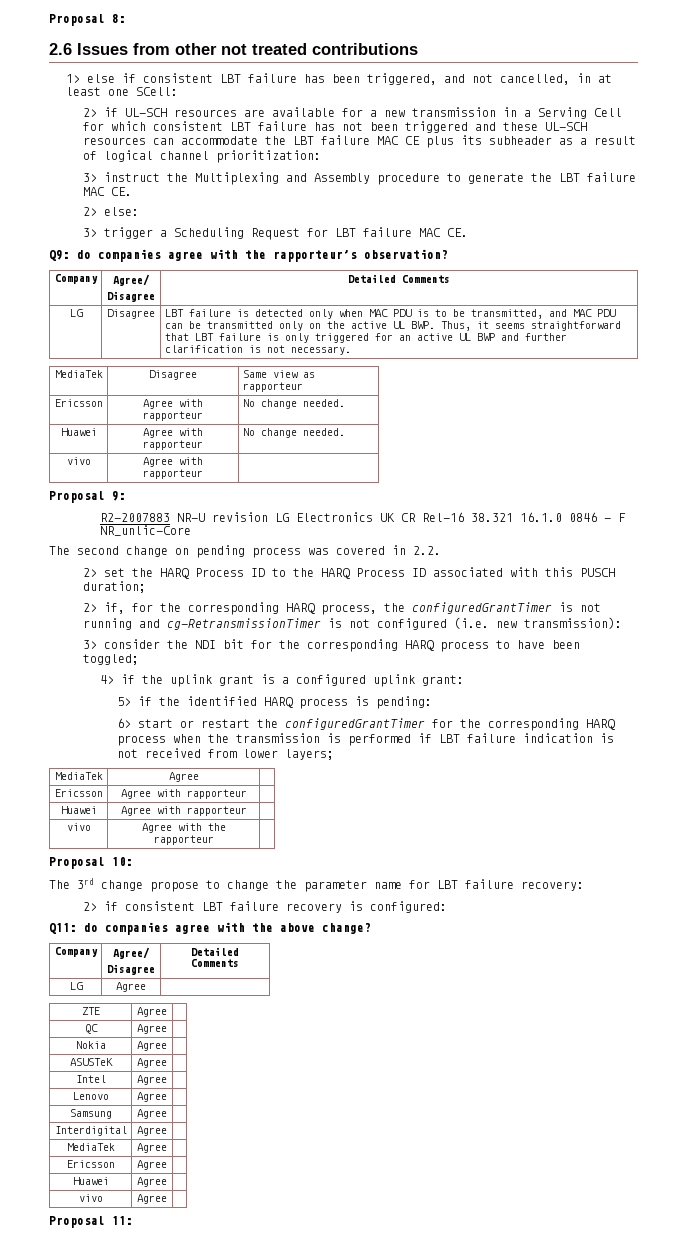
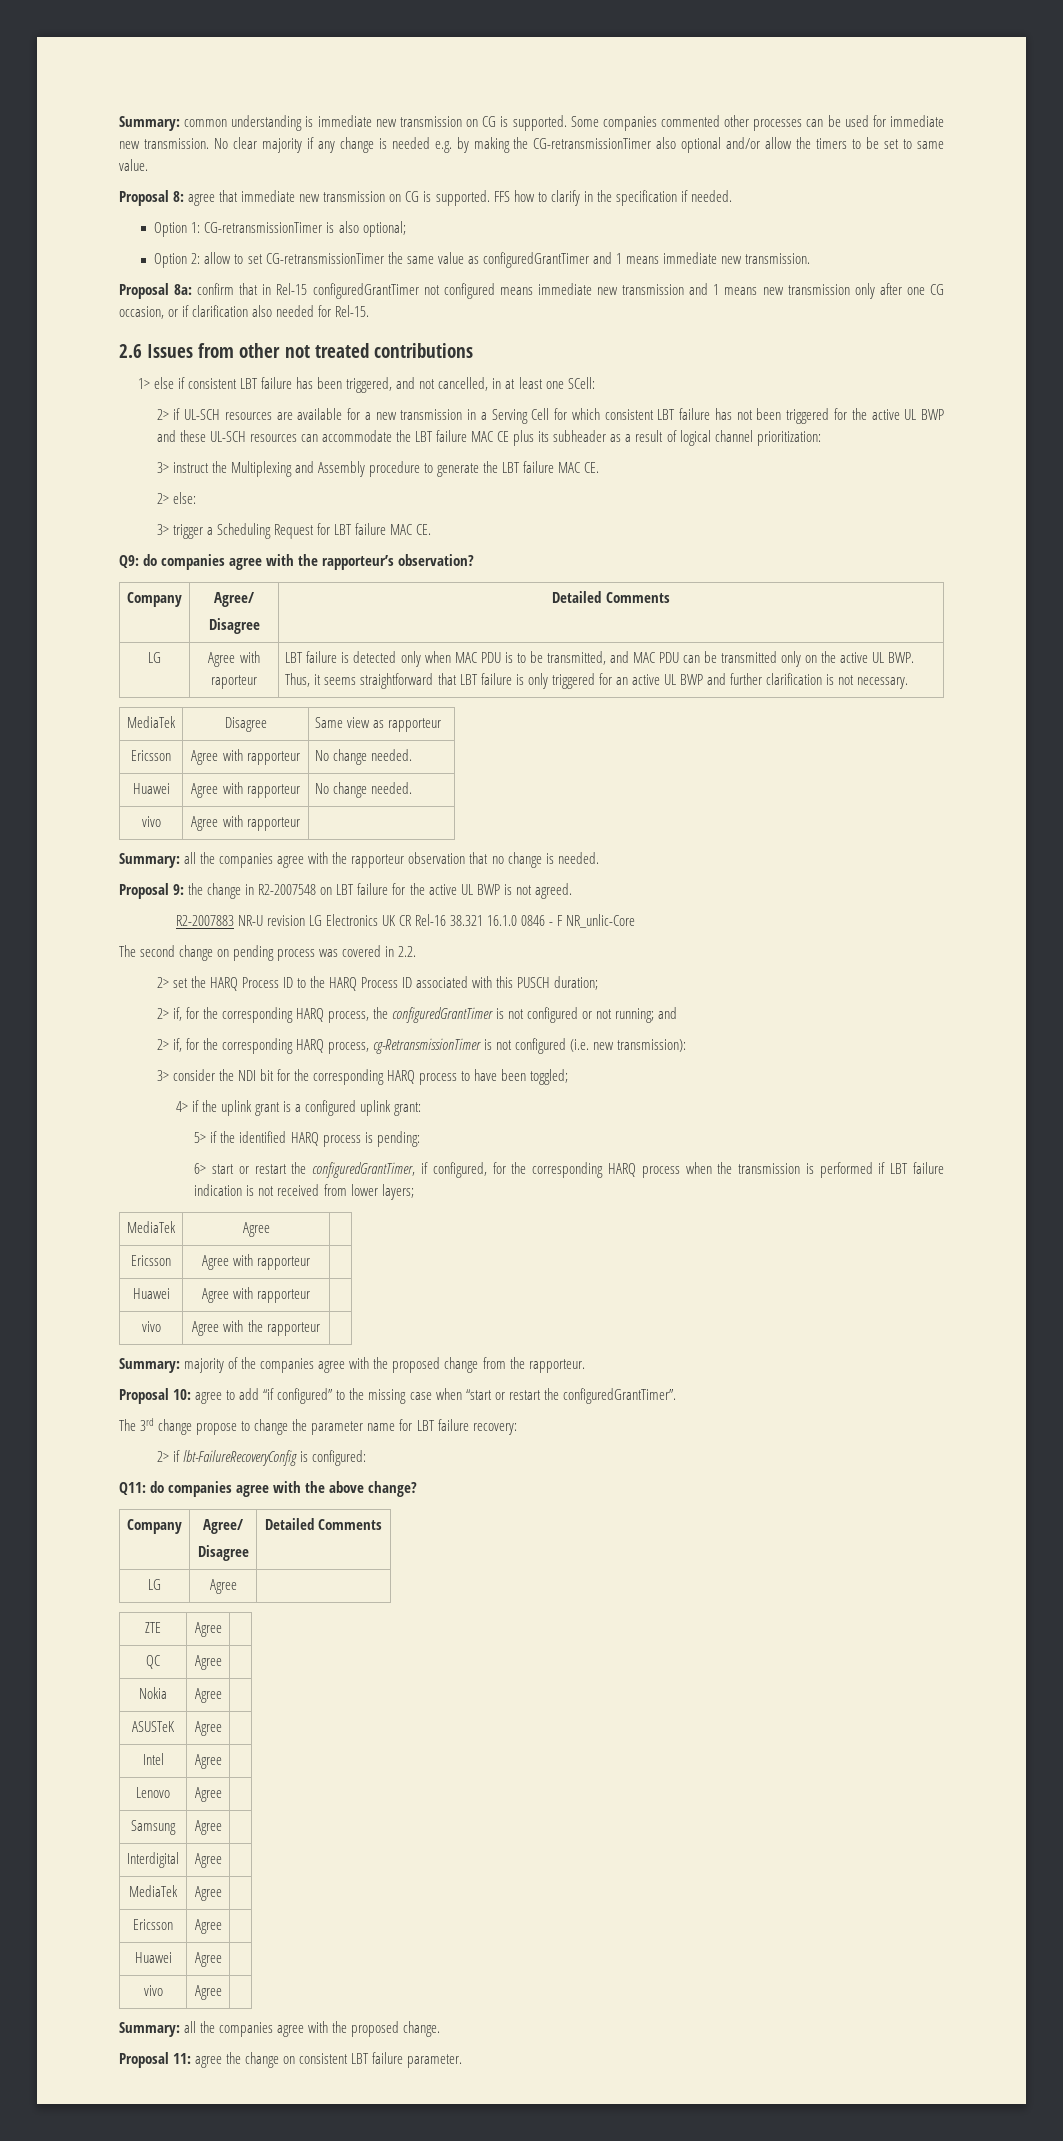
- Proposal 8:
+ Summary: common understanding is immediate new transmission on CG is supported. Some companies commented other processes can be used for immediate new transmission. No clear majority if any change is needed e.g. by making the CG-retransmissionTimer also optional and/or allow the timers to be set to same value.
+ Proposal 8: agree that immediate new transmission on CG is supported. FFS how to clarify in the specification if needed.
+ Option 1: CG-retransmissionTimer is also optional;
+ Option 2: allow to set CG-retransmissionTimer the same value as configuredGrantTimer and 1 means immediate new transmission.
+ Proposal 8a: confirm that in Rel-15 configuredGrantTimer not configured means immediate new transmission and 1 means new transmission only after one CG occasion, or if clarification also needed for Rel-15.
- 2> if UL-SCH resources are available for a new transmission in a Serving Cell for which consistent LBT failure has not been triggered and these UL-SCH resources can accommodate the LBT failure MAC CE plus its subheader as a result of logical channel prioritization:
+ 2> if UL-SCH resources are available for a new transmission in a Serving Cell for which consistent LBT failure has not been triggered for the active UL BWP and these UL-SCH resources can accommodate the LBT failure MAC CE plus its subheader as a result of logical channel prioritization:
- LG | Disagree
+ LG | Agree with raporteur
- Proposal 9:
+ Summary: all the companies agree with the rapporteur observation that no change is needed.
+ Proposal 9: the change in R2-2007548 on LBT failure for the active UL BWP is not agreed.
- 2> if, for the corresponding HARQ process, the configuredGrantTimer is not running and cg-RetransmissionTimer is not configured (i.e. new transmission):
+ 2> if, for the corresponding HARQ process, the configuredGrantTimer is not configured or not running; and
+ 2> if, for the corresponding HARQ process, cg-RetransmissionTimer is not configured (i.e. new transmission):
- 6> start or restart the configuredGrantTimer for the corresponding HARQ process when the transmission is performed if LBT failure indication is not received from lower layers;
+ 6> start or restart the configuredGrantTimer, if configured, for the corresponding HARQ process when the transmission is performed if LBT failure indication is not received from lower layers;
- Proposal 10:
+ Summary: majority of the companies agree with the proposed change from the rapporteur.
+ Proposal 10: agree to add “if configured” to the missing case when “start or restart the configuredGrantTimer”.
- 2> if consistent LBT failure recovery is configured:
+ 2> if lbt-FailureRecoveryConfig is configured:
- Proposal 11:
+ Summary: all the companies agree with the proposed change.
+ Proposal 11: agree the change on consistent LBT failure parameter.

